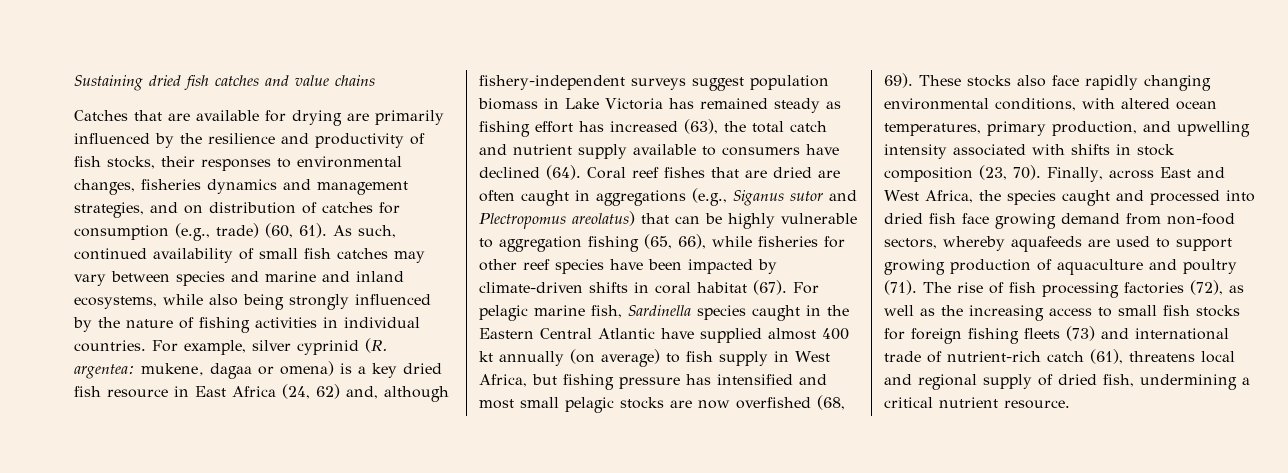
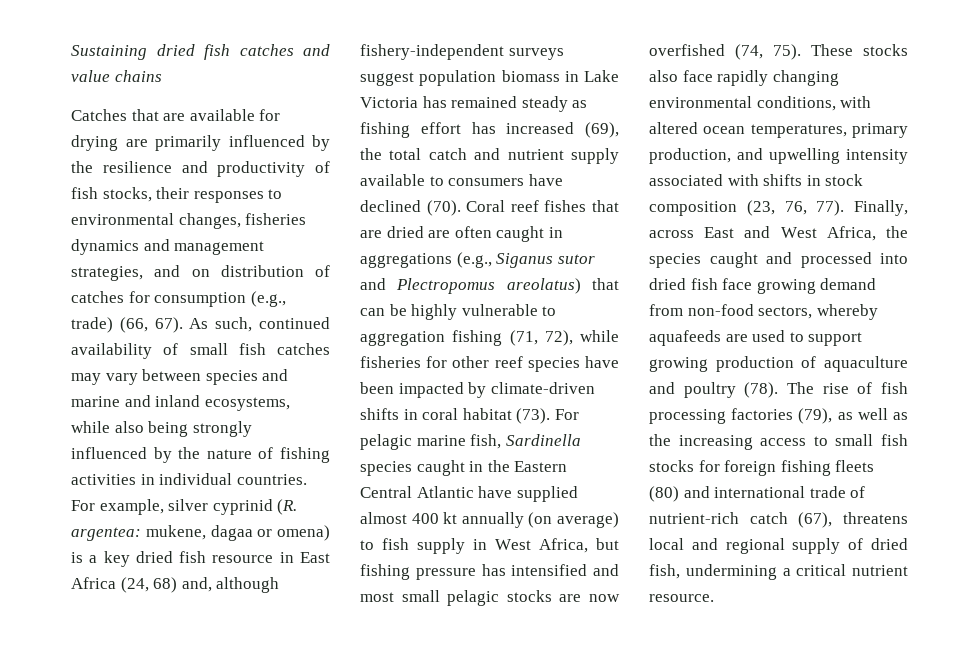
- Catches that are available for drying are primarily influenced by the resilience and productivity of fish stocks, their responses to environmental changes, fisheries dynamics and management strategies, and on distribution of catches for consumption (e.g., trade) (60, 61).
+ Catches that are available for drying are primarily influenced by the resilience and productivity of fish stocks, their responses to environmental changes, fisheries dynamics and management strategies, and on distribution of catches for consumption (e.g., trade) (66, 67).
- For example, silver cyprinid (R. argentea: mukene, dagaa or omena) is a key dried fish resource in East Africa (24, 62) and, although fishery-independent surveys suggest population biomass in Lake Victoria has remained steady as fishing effort has increased (63), the total catch and nutrient supply available to consumers have declined (64).
+ For example, silver cyprinid (R. argentea: mukene, dagaa or omena) is a key dried fish resource in East Africa (24, 68) and, although fishery-independent surveys suggest population biomass in Lake Victoria has remained steady as fishing effort has increased (69), the total catch and nutrient supply available to consumers have declined (70).
- Coral reef fishes that are dried are often caught in aggregations (e.g., Siganus sutor and Plectropomus areolatus) that can be highly vulnerable to aggregation fishing (65, 66), while fisheries for other reef species have been impacted by climate-driven shifts in coral habitat (67).
+ Coral reef fishes that are dried are often caught in aggregations (e.g., Siganus sutor and Plectropomus areolatus) that can be highly vulnerable to aggregation fishing (71, 72), while fisheries for other reef species have been impacted by climate-driven shifts in coral habitat (73).
- For pelagic marine fish, Sardinella species caught in the Eastern Central Atlantic have supplied almost 400 kt annually (on average) to fish supply in West Africa, but fishing pressure has intensified and most small pelagic stocks are now overfished (68, 69).
+ For pelagic marine fish, Sardinella species caught in the Eastern Central Atlantic have supplied almost 400 kt annually (on average) to fish supply in West Africa, but fishing pressure has intensified and most small pelagic stocks are now overfished (74, 75).
- These stocks also face rapidly changing environmental conditions, with altered ocean temperatures, primary production, and upwelling intensity associated with shifts in stock composition (23, 70).
+ These stocks also face rapidly changing environmental conditions, with altered ocean temperatures, primary production, and upwelling intensity associated with shifts in stock composition (23, 76, 77).
- Finally, across East and West Africa, the species caught and processed into dried fish face growing demand from non-food sectors, whereby aquafeeds are used to support growing production of aquaculture and poultry (71).
+ Finally, across East and West Africa, the species caught and processed into dried fish face growing demand from non-food sectors, whereby aquafeeds are used to support growing production of aquaculture and poultry (78).
- The rise of fish processing factories (72), as well as the increasing access to small fish stocks for foreign fishing fleets (73) and international trade of nutrient-rich catch (61), threatens local and regional supply of dried fish, undermining a critical nutrient resource.
+ The rise of fish processing factories (79), as well as the increasing access to small fish stocks for foreign fishing fleets (80) and international trade of nutrient-rich catch (67), threatens local and regional supply of dried fish, undermining a critical nutrient resource.

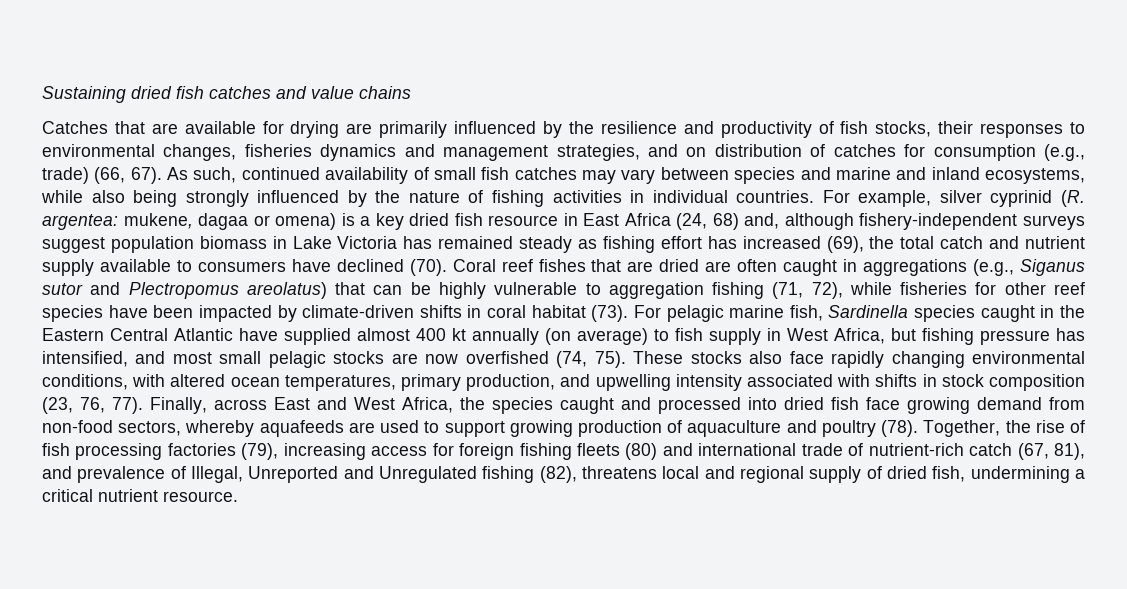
- For pelagic marine fish, Sardinella species caught in the Eastern Central Atlantic have supplied almost 400 kt annually (on average) to fish supply in West Africa, but fishing pressure has intensified and most small pelagic stocks are now overfished (74, 75).
+ For pelagic marine fish, Sardinella species caught in the Eastern Central Atlantic have supplied almost 400 kt annually (on average) to fish supply in West Africa, but fishing pressure has intensified, and most small pelagic stocks are now overfished (74, 75).
- The rise of fish processing factories (79), as well as the increasing access to small fish stocks for foreign fishing fleets (80) and international trade of nutrient-rich catch (67), threatens local and regional supply of dried fish, undermining a critical nutrient resource.
+ Together, the rise of fish processing factories (79), increasing access for foreign fishing fleets (80) and international trade of nutrient-rich catch (67, 81), and prevalence of Illegal, Unreported and Unregulated fishing (82), threatens local and regional supply of dried fish, undermining a critical nutrient resource.

